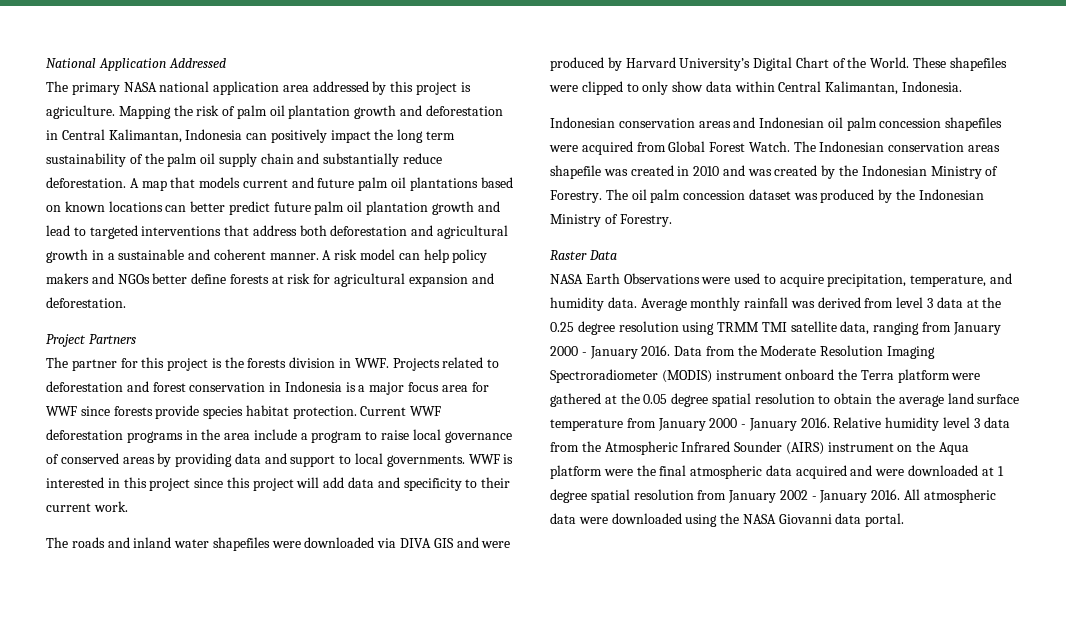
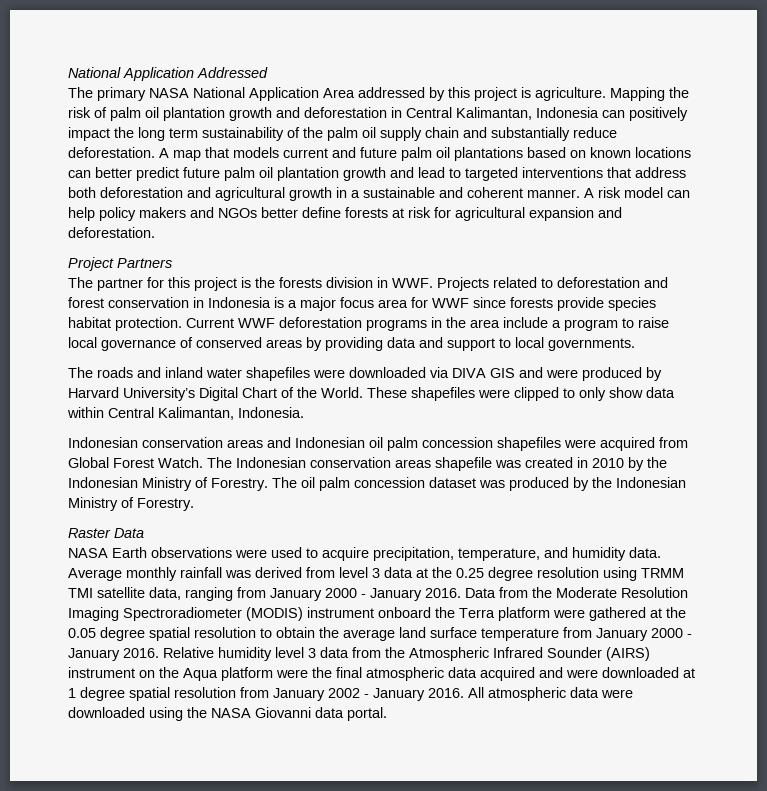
- The primary NASA national application area addressed by this project is agriculture.
+ The primary NASA National Application Area addressed by this project is agriculture.
- WWF is interested in this project since this project will add data and specificity to their current work.
- The Indonesian conservation areas shapefile was created in 2010 and was created by the Indonesian Ministry of Forestry.
+ The Indonesian conservation areas shapefile was created in 2010 by the Indonesian Ministry of Forestry.
- NASA Earth Observations were used to acquire precipitation, temperature, and humidity data.
+ NASA Earth observations were used to acquire precipitation, temperature, and humidity data.

